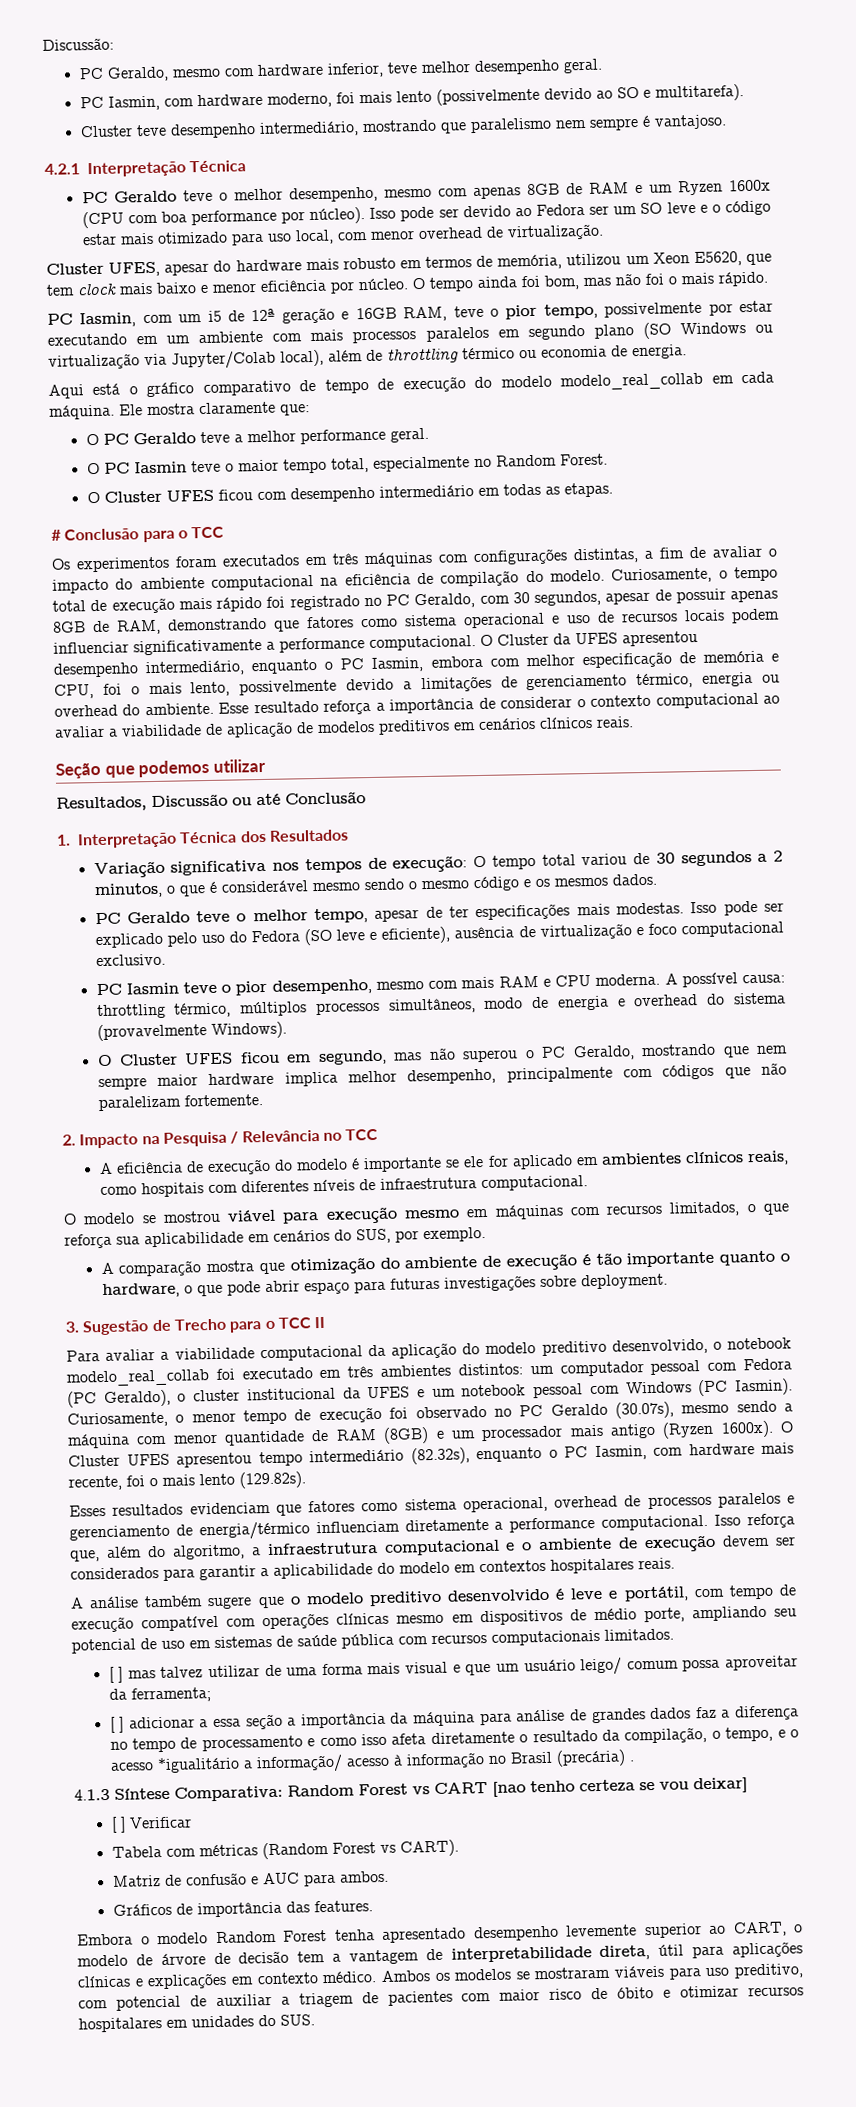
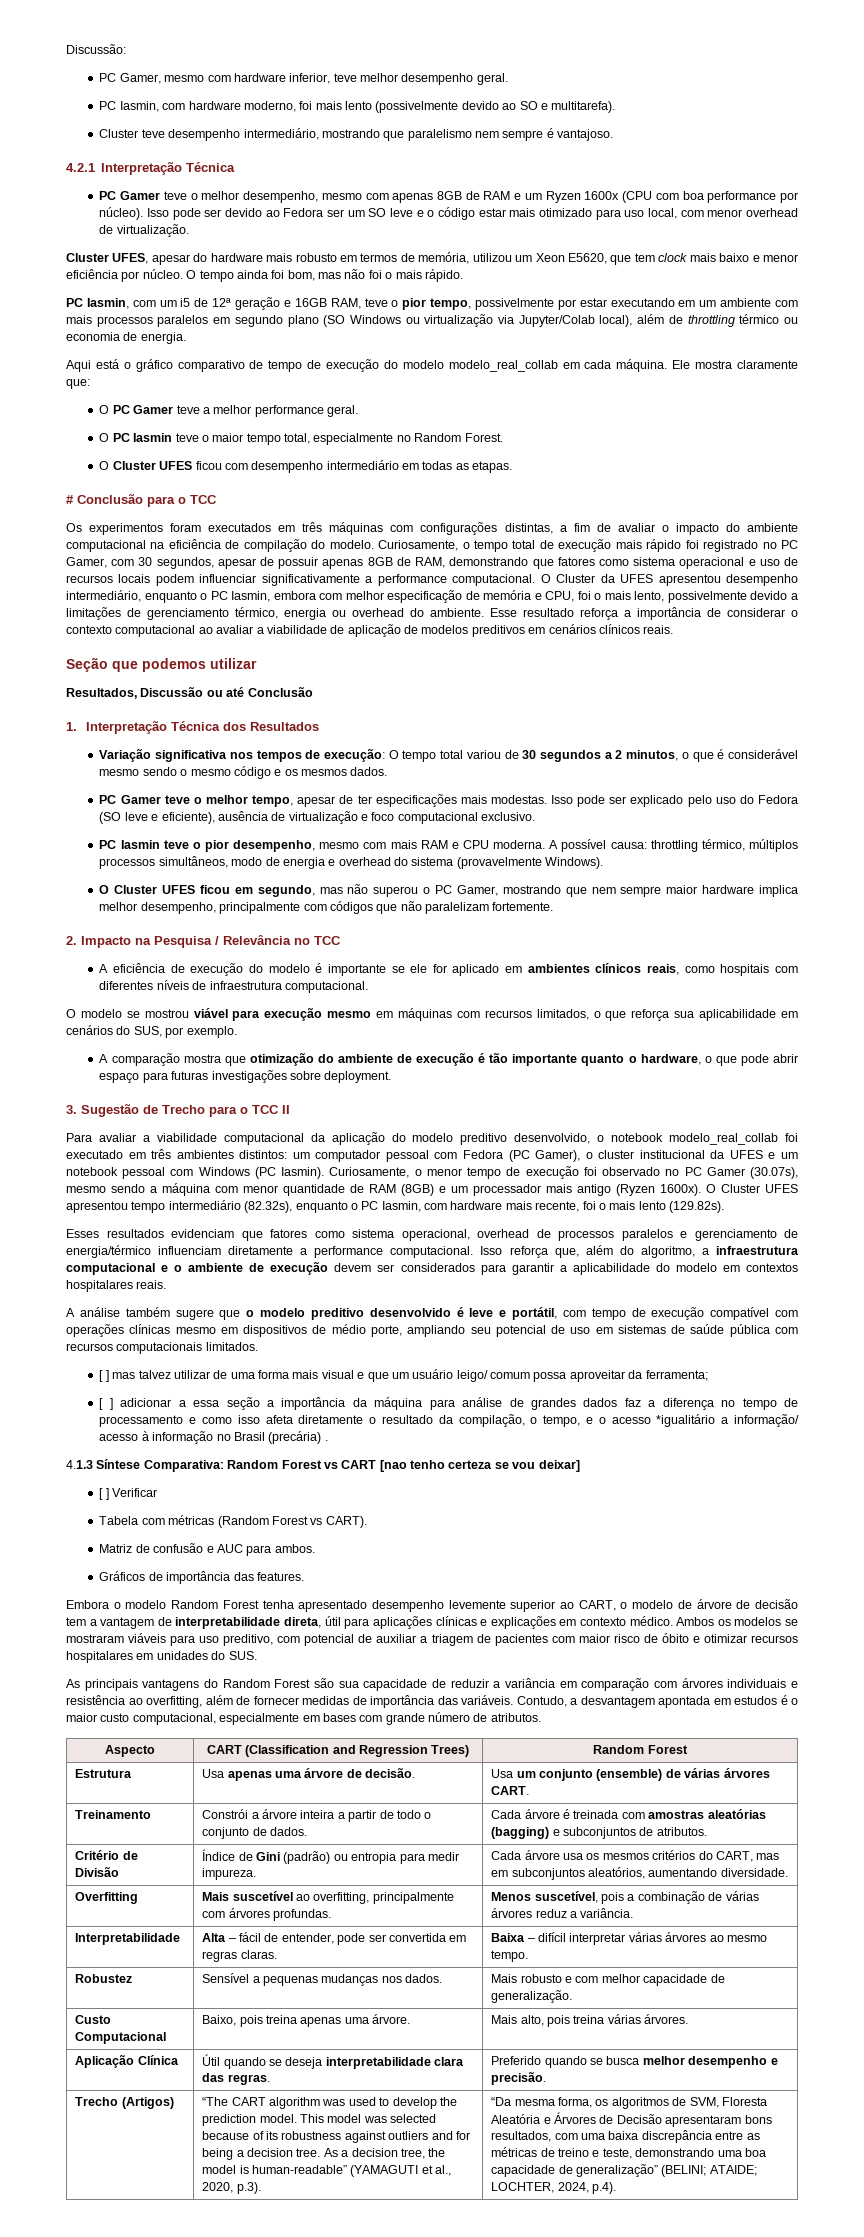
- PC Geraldo, mesmo com hardware inferior, teve melhor desempenho geral.
+ PC Gamer, mesmo com hardware inferior, teve melhor desempenho geral.
- PC Geraldo teve o melhor desempenho, mesmo com apenas 8GB de RAM e um Ryzen 1600x (CPU com boa performance por núcleo).
+ PC Gamer teve o melhor desempenho, mesmo com apenas 8GB de RAM e um Ryzen 1600x (CPU com boa performance por núcleo).
- O PC Geraldo teve a melhor performance geral.
+ O PC Gamer teve a melhor performance geral.
- Curiosamente, o tempo total de execução mais rápido foi registrado no PC Geraldo, com 30 segundos, apesar de possuir apenas 8GB de RAM, demonstrando que fatores como sistema operacional e uso de recursos locais podem influenciar significativamente a performance computacional.
+ Curiosamente, o tempo total de execução mais rápido foi registrado no PC Gamer, com 30 segundos, apesar de possuir apenas 8GB de RAM, demonstrando que fatores como sistema operacional e uso de recursos locais podem influenciar significativamente a performance computacional.
- PC Geraldo teve o melhor tempo, apesar de ter especificações mais modestas.
+ PC Gamer teve o melhor tempo, apesar de ter especificações mais modestas.
- O Cluster UFES ficou em segundo, mas não superou o PC Geraldo, mostrando que nem sempre maior hardware implica melhor desempenho, principalmente com códigos que não paralelizam fortemente.
+ O Cluster UFES ficou em segundo, mas não superou o PC Gamer, mostrando que nem sempre maior hardware implica melhor desempenho, principalmente com códigos que não paralelizam fortemente.
- Para avaliar a viabilidade computacional da aplicação do modelo preditivo desenvolvido, o notebook modelo_real_collab foi executado em três ambientes distintos: um computador pessoal com Fedora (PC Geraldo), o cluster institucional da UFES e um notebook pessoal com Windows (PC Iasmin).
+ Para avaliar a viabilidade computacional da aplicação do modelo preditivo desenvolvido, o notebook modelo_real_collab foi executado em três ambientes distintos: um computador pessoal com Fedora (PC Gamer), o cluster institucional da UFES e um notebook pessoal com Windows (PC Iasmin).
- Curiosamente, o menor tempo de execução foi observado no PC Geraldo (30.07s), mesmo sendo a máquina com menor quantidade de RAM (8GB) e um processador mais antigo (Ryzen 1600x).
+ Curiosamente, o menor tempo de execução foi observado no PC Gamer (30.07s), mesmo sendo a máquina com menor quantidade de RAM (8GB) e um processador mais antigo (Ryzen 1600x).
+ As principais vantagens do Random Forest são sua capacidade de reduzir a variância em comparação com árvores individuais e resistência ao overfitting, além de fornecer medidas de importância das variáveis. Contudo, a desvantagem apontada em estudos é o maior custo computacional, especialmente em bases com grande número de atributos.
+ Aspecto | CART (Classification and Regression Trees) | Random Forest
+ Estrutura | Usa apenas uma árvore de decisão. | Usa um conjunto (ensemble) de várias árvores CART.
+ Treinamento | Constrói a árvore inteira a partir de todo o conjunto de dados. | Cada árvore é treinada com amostras aleatórias (bagging) e subconjuntos de atributos.
+ Critério de Divisão | Índice de Gini (padrão) ou entropia para medir impureza. | Cada árvore usa os mesmos critérios do CART, mas em subconjuntos aleatórios, aumentando diversidade.
+ Overfitting | Mais suscetível ao overfitting, principalmente com árvores profundas. | Menos suscetível, pois a combinação de várias árvores reduz a variância.
+ Interpretabilidade | Alta – fácil de entender, pode ser convertida em regras claras. | Baixa – difícil interpretar várias árvores ao mesmo tempo.
+ Robustez | Sensível a pequenas mudanças nos dados. | Mais robusto e com melhor capacidade de generalização.
+ Custo Computacional | Baixo, pois treina apenas uma árvore. | Mais alto, pois treina várias árvores.
+ Aplicação Clínica | Útil quando se deseja interpretabilidade clara das regras. | Preferido quando se busca melhor desempenho e precisão.
+ Trecho (Artigos) | “The CART algorithm was used to develop the prediction model. This model was selected because of its robustness against outliers and for being a decision tree. As a decision tree, the model is human-readable” (YAMAGUTI et al., 2020, p.3). | “Da mesma forma, os algoritmos de SVM, Floresta Aleatória e Árvores de Decisão apresentaram bons resultados, com uma baixa discrepância entre as métricas de treino e teste, demonstrando uma boa capacidade de generalização” (BELINI; ATAIDE; LOCHTER, 2024, p.4).

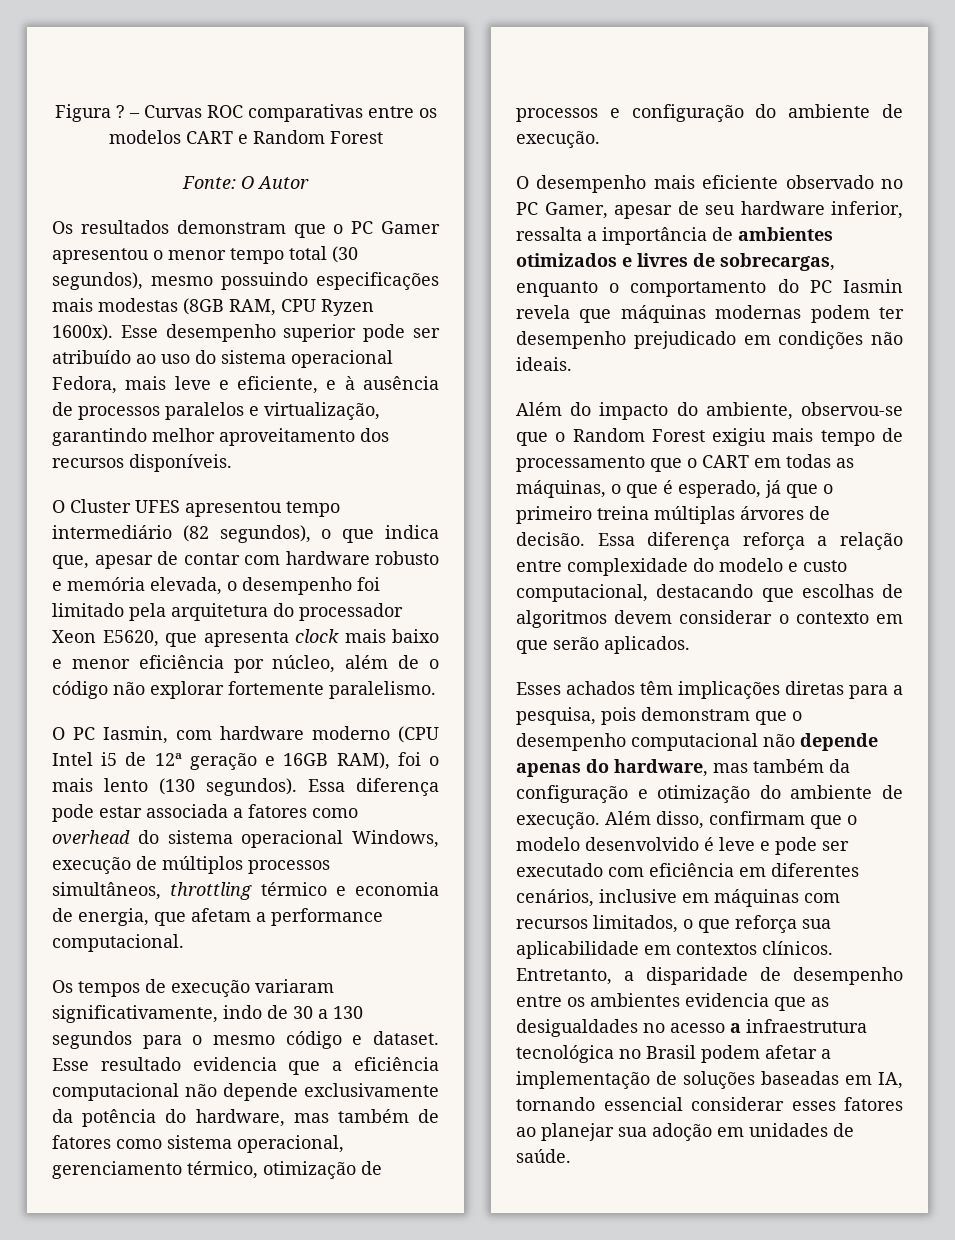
- Discussão:
- PC Gamer, mesmo com hardware inferior, teve melhor desempenho geral.
- PC Iasmin, com hardware moderno, foi mais lento (possivelmente devido ao SO e multitarefa).
- Cluster teve desempenho intermediário, mostrando que paralelismo nem sempre é vantajoso.
- 4.2.1 Interpretação Técnica
- PC Gamer teve o melhor desempenho, mesmo com apenas 8GB de RAM e um Ryzen 1600x (CPU com boa performance por núcleo). Isso pode ser devido ao Fedora ser um SO leve e o código estar mais otimizado para uso local, com menor overhead de virtualização.
- Cluster UFES, apesar do hardware mais robusto em termos de memória, utilizou um Xeon E5620, que tem clock mais baixo e menor eficiência por núcleo. O tempo ainda foi bom, mas não foi o mais rápido.
- PC Iasmin, com um i5 de 12ª geração e 16GB RAM, teve o pior tempo, possivelmente por estar executando em um ambiente com mais processos paralelos em segundo plano (SO Windows ou virtualização via Jupyter/Colab local), além de throttling térmico ou economia de energia.
- Aqui está o gráfico comparativo de tempo de execução do modelo modelo_real_collab em cada máquina. Ele mostra claramente que:
- O PC Gamer teve a melhor performance geral.
- O PC Iasmin teve o maior tempo total, especialmente no Random Forest.
- O Cluster UFES ficou com desempenho intermediário em todas as etapas.
- # Conclusão para o TCC
- Os experimentos foram executados em três máquinas com configurações distintas, a fim de avaliar o impacto do ambiente computacional na eficiência de compilação do modelo. Curiosamente, o tempo total de execução mais rápido foi registrado no PC Gamer, com 30 segundos, apesar de possuir apenas 8GB de RAM, demonstrando que fatores como sistema operacional e uso de recursos locais podem influenciar significativamente a performance computacional. O Cluster da UFES apresentou desempenho intermediário, enquanto o PC Iasmin, embora com melhor especificação de memória e CPU, foi o mais lento, possivelmente devido a limitações de gerenciamento térmico, energia ou overhead do ambiente. Esse resultado reforça a importância de considerar o contexto computacional ao avaliar a viabilidade de aplicação de modelos preditivos em cenários clínicos reais.
- Seção que podemos utilizar
- Resultados, Discussão ou até Conclusão
- 1. Interpretação Técnica dos Resultados
- Variação significativa nos tempos de execução: O tempo total variou de 30 segundos a 2 minutos, o que é considerável mesmo sendo o mesmo código e os mesmos dados.
- PC Gamer teve o melhor tempo, apesar de ter especificações mais modestas. Isso pode ser explicado pelo uso do Fedora (SO leve e eficiente), ausência de virtualização e foco computacional exclusivo.
- PC Iasmin teve o pior desempenho, mesmo com mais RAM e CPU moderna. A possível causa: throttling térmico, múltiplos processos simultâneos, modo de energia e overhead do sistema (provavelmente Windows).
- O Cluster UFES ficou em segundo, mas não superou o PC Gamer, mostrando que nem sempre maior hardware implica melhor desempenho, principalmente com códigos que não paralelizam fortemente.
- 2. Impacto na Pesquisa / Relevância no TCC
- A eficiência de execução do modelo é importante se ele for aplicado em ambientes clínicos reais, como hospitais com diferentes níveis de infraestrutura computacional.
- O modelo se mostrou viável para execução mesmo em máquinas com recursos limitados, o que reforça sua aplicabilidade em cenários do SUS, por exemplo.
- A comparação mostra que otimização do ambiente de execução é tão importante quanto o hardware, o que pode abrir espaço para futuras investigações sobre deployment.
- 3. Sugestão de Trecho para o TCC II
- Para avaliar a viabilidade computacional da aplicação do modelo preditivo desenvolvido, o notebook modelo_real_collab foi executado em três ambientes distintos: um computador pessoal com Fedora (PC Gamer), o cluster institucional da UFES e um notebook pessoal com Windows (PC Iasmin). Curiosamente, o menor tempo de execução foi observado no PC Gamer (30.07s), mesmo sendo a máquina com menor quantidade de RAM (8GB) e um processador mais antigo (Ryzen 1600x). O Cluster UFES apresentou tempo intermediário (82.32s), enquanto o PC Iasmin, com hardware mais recente, foi o mais lento (129.82s).
- Esses resultados evidenciam que fatores como sistema operacional, overhead de processos paralelos e gerenciamento de energia/térmico influenciam diretamente a performance computacional. Isso reforça que, além do algoritmo, a infraestrutura computacional e o ambiente de execução devem ser considerados para garantir a aplicabilidade do modelo em contextos hospitalares reais.
- A análise também sugere que o modelo preditivo desenvolvido é leve e portátil, com tempo de execução compatível com operações clínicas mesmo em dispositivos de médio porte, ampliando seu potencial de uso em sistemas de saúde pública com recursos computacionais limitados.
- [ ] mas talvez utilizar de uma forma mais visual e que um usuário leigo/ comum possa aproveitar da ferramenta;
- [ ] adicionar a essa seção a importância da máquina para análise de grandes dados faz a diferença no tempo de processamento e como isso afeta diretamente o resultado da compilação, o tempo, e o acesso *igualitário a informação/ acesso à informação no Brasil (precária) .
- 4.1.3 Síntese Comparativa: Random Forest vs CART [nao tenho certeza se vou deixar]
- [ ] Verificar
- Tabela com métricas (Random Forest vs CART).
- Matriz de confusão e AUC para ambos.
- Gráficos de importância das features.
- Embora o modelo Random Forest tenha apresentado desempenho levemente superior ao CART, o modelo de árvore de decisão tem a vantagem de interpretabilidade direta, útil para aplicações clínicas e explicações em contexto médico. Ambos os modelos se mostraram viáveis para uso preditivo, com potencial de auxiliar a triagem de pacientes com maior risco de óbito e otimizar recursos hospitalares em unidades do SUS.
- As principais vantagens do Random Forest são sua capacidade de reduzir a variância em comparação com árvores individuais e resistência ao overfitting, além de fornecer medidas de importância das variáveis. Contudo, a desvantagem apontada em estudos é o maior custo computacional, especialmente em bases com grande número de atributos.
- Aspecto | CART (Classification and Regression Trees) | Random Forest
- Estrutura | Usa apenas uma árvore de decisão. | Usa um conjunto (ensemble) de várias árvores CART.
- Treinamento | Constrói a árvore inteira a partir de todo o conjunto de dados. | Cada árvore é treinada com amostras aleatórias (bagging) e subconjuntos de atributos.
- Critério de Divisão | Índice de Gini (padrão) ou entropia para medir impureza. | Cada árvore usa os mesmos critérios do CART, mas em subconjuntos aleatórios, aumentando diversidade.
- Overfitting | Mais suscetível ao overfitting, principalmente com árvores profundas. | Menos suscetível, pois a combinação de várias árvores reduz a variância.
- Interpretabilidade | Alta – fácil de entender, pode ser convertida em regras claras. | Baixa – difícil interpretar várias árvores ao mesmo tempo.
- Robustez | Sensível a pequenas mudanças nos dados. | Mais robusto e com melhor capacidade de generalização.
- Custo Computacional | Baixo, pois treina apenas uma árvore. | Mais alto, pois treina várias árvores.
- Aplicação Clínica | Útil quando se deseja interpretabilidade clara das regras. | Preferido quando se busca melhor desempenho e precisão.
- Trecho (Artigos) | “The CART algorithm was used to develop the prediction model. This model was selected because of its robustness against outliers and for being a decision tree. As a decision tree, the model is human-readable” (YAMAGUTI et al., 2020, p.3). | “Da mesma forma, os algoritmos de SVM, Floresta Aleatória e Árvores de Decisão apresentaram bons resultados, com uma baixa discrepância entre as métricas de treino e teste, demonstrando uma boa capacidade de generalização” (BELINI; ATAIDE; LOCHTER, 2024, p.4).
+ Figura ? – Curvas ROC comparativas entre os modelos CART e Random Forest
+ Fonte: O Autor
+ Os resultados demonstram que o PC Gamer apresentou o menor tempo total (30 segundos), mesmo possuindo especificações mais modestas (8GB RAM, CPU Ryzen 1600x). Esse desempenho superior pode ser atribuído ao uso do sistema operacional Fedora, mais leve e eficiente, e à ausência de processos paralelos e virtualização, garantindo melhor aproveitamento dos recursos disponíveis.
+ O Cluster UFES apresentou tempo intermediário (82 segundos), o que indica que, apesar de contar com hardware robusto e memória elevada, o desempenho foi limitado pela arquitetura do processador Xeon E5620, que apresenta clock mais baixo e menor eficiência por núcleo, além de o código não explorar fortemente paralelismo.
+ O PC Iasmin, com hardware moderno (CPU Intel i5 de 12ª geração e 16GB RAM), foi o mais lento (130 segundos). Essa diferença pode estar associada a fatores como overhead do sistema operacional Windows, execução de múltiplos processos simultâneos, throttling térmico e economia de energia, que afetam a performance computacional.
+ Os tempos de execução variaram significativamente, indo de 30 a 130 segundos para o mesmo código e dataset. Esse resultado evidencia que a eficiência computacional não depende exclusivamente da potência do hardware, mas também de fatores como sistema operacional, gerenciamento térmico, otimização de processos e configuração do ambiente de execução.
+ O desempenho mais eficiente observado no PC Gamer, apesar de seu hardware inferior, ressalta a importância de ambientes otimizados e livres de sobrecargas, enquanto o comportamento do PC Iasmin revela que máquinas modernas podem ter desempenho prejudicado em condições não ideais.
+ Além do impacto do ambiente, observou-se que o Random Forest exigiu mais tempo de processamento que o CART em todas as máquinas, o que é esperado, já que o primeiro treina múltiplas árvores de decisão. Essa diferença reforça a relação entre complexidade do modelo e custo computacional, destacando que escolhas de algoritmos devem considerar o contexto em que serão aplicados.
+ Esses achados têm implicações diretas para a pesquisa, pois demonstram que o desempenho computacional não depende apenas do hardware, mas também da configuração e otimização do ambiente de execução. Além disso, confirmam que o modelo desenvolvido é leve e pode ser executado com eficiência em diferentes cenários, inclusive em máquinas com recursos limitados, o que reforça sua aplicabilidade em contextos clínicos. Entretanto, a disparidade de desempenho entre os ambientes evidencia que as desigualdades no acesso a infraestrutura tecnológica no Brasil podem afetar a implementação de soluções baseadas em IA, tornando essencial considerar esses fatores ao planejar sua adoção em unidades de saúde.

